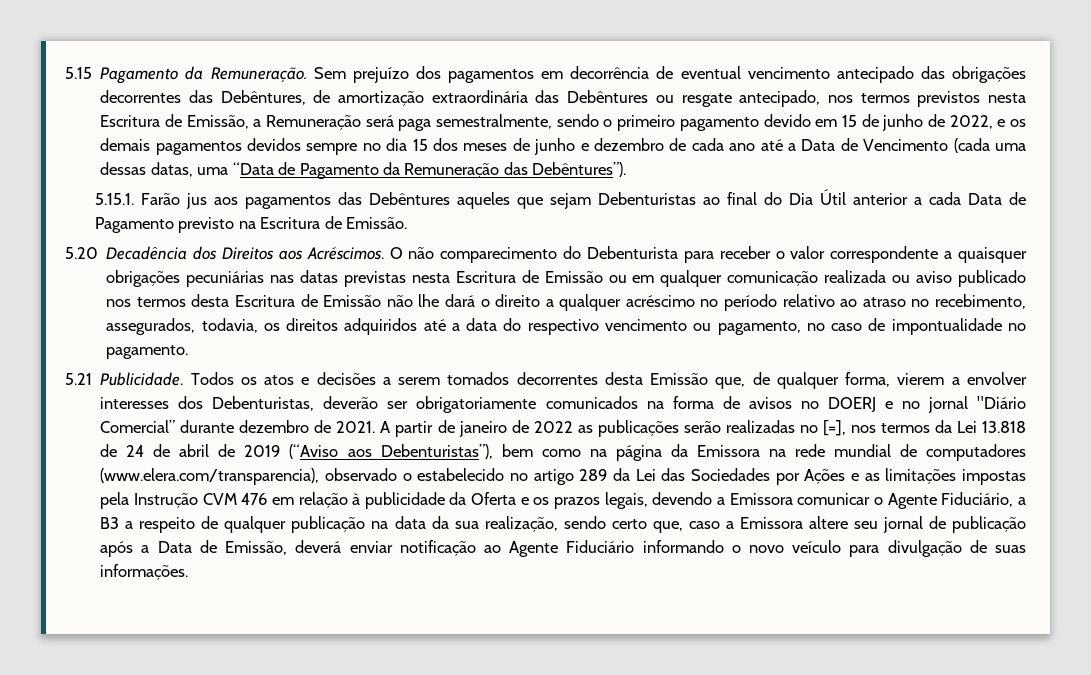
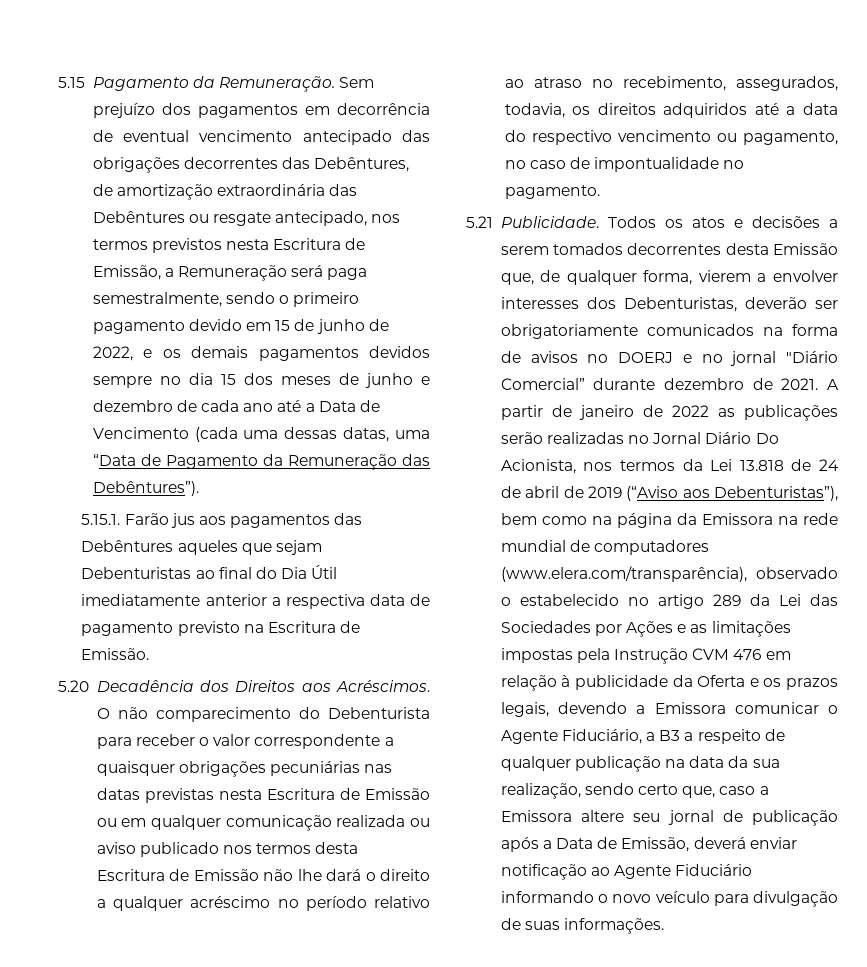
- 5.15.1. Farão jus aos pagamentos das Debêntures aqueles que sejam Debenturistas ao final do Dia Útil anterior a cada Data de Pagamento previsto na Escritura de Emissão.
+ 5.15.1. Farão jus aos pagamentos das Debêntures aqueles que sejam Debenturistas ao final do Dia Útil imediatamente anterior a respectiva data de pagamento previsto na Escritura de Emissão.
- A partir de janeiro de 2022 as publicações serão realizadas no [=], nos termos da Lei 13.818 de 24 de abril de 2019 (“Aviso aos Debenturistas”), bem como na página da Emissora na rede mundial de computadores (www.elera.com/transparencia), observado o estabelecido no artigo 289 da Lei das Sociedades por Ações e as limitações impostas pela Instrução CVM 476 em relação à publicidade da Oferta e os prazos legais, devendo a Emissora comunicar o Agente Fiduciário, a B3 a respeito de qualquer publicação na data da sua realização, sendo certo que, caso a Emissora altere seu jornal de publicação após a Data de Emissão, deverá enviar notificação ao Agente Fiduciário informando o novo veículo para divulgação de suas informações.
+ A partir de janeiro de 2022 as publicações serão realizadas no Jornal Diário Do Acionista, nos termos da Lei 13.818 de 24 de abril de 2019 (“Aviso aos Debenturistas”), bem como na página da Emissora na rede mundial de computadores (www.elera.com/transparência), observado o estabelecido no artigo 289 da Lei das Sociedades por Ações e as limitações impostas pela Instrução CVM 476 em relação à publicidade da Oferta e os prazos legais, devendo a Emissora comunicar o Agente Fiduciário, a B3 a respeito de qualquer publicação na data da sua realização, sendo certo que, caso a Emissora altere seu jornal de publicação após a Data de Emissão, deverá enviar notificação ao Agente Fiduciário informando o novo veículo para divulgação de suas informações.

